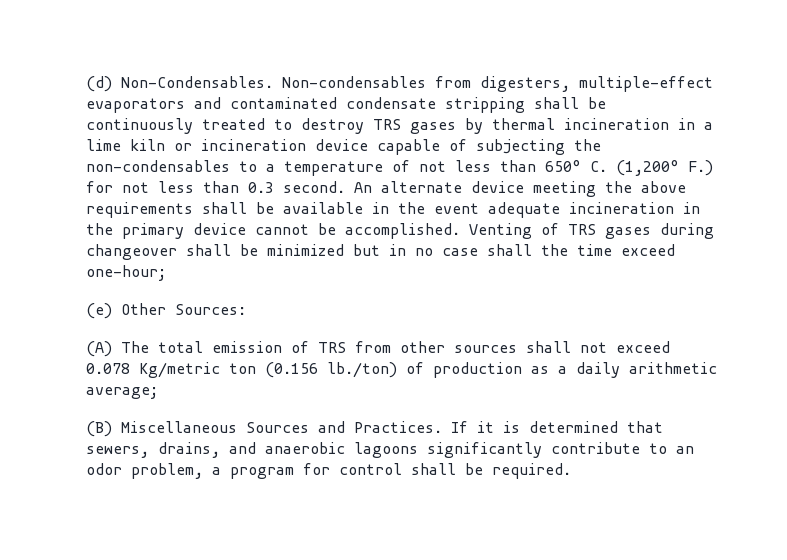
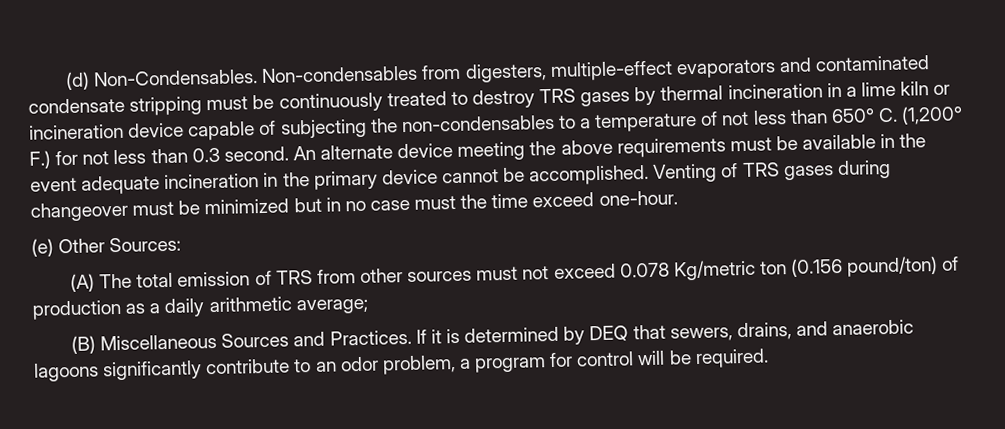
- Non-condensables from digesters, multiple-effect evaporators and contaminated condensate stripping shall be continuously treated to destroy TRS gases by thermal incineration in a lime kiln or incineration device capable of subjecting the non-condensables to a temperature of not less than 650° C. (1,200° F.) for not less than 0.3 second.
+ Non-condensables from digesters, multiple-effect evaporators and contaminated condensate stripping must be continuously treated to destroy TRS gases by thermal incineration in a lime kiln or incineration device capable of subjecting the non-condensables to a temperature of not less than 650° C. (1,200° F.) for not less than 0.3 second.
- An alternate device meeting the above requirements shall be available in the event adequate incineration in the primary device cannot be accomplished.
+ An alternate device meeting the above requirements must be available in the event adequate incineration in the primary device cannot be accomplished.
- Venting of TRS gases during changeover shall be minimized but in no case shall the time exceed one-hour;
+ Venting of TRS gases during changeover must be minimized but in no case must the time exceed one-hour.
- (A) The total emission of TRS from other sources shall not exceed 0.078 Kg/metric ton (0.156 lb./ton) of production as a daily arithmetic average;
+ (A) The total emission of TRS from other sources must not exceed 0.078 Kg/metric ton (0.156 pound/ton) of production as a daily arithmetic average;
- If it is determined that sewers, drains, and anaerobic lagoons significantly contribute to an odor problem, a program for control shall be required.
+ If it is determined by DEQ that sewers, drains, and anaerobic lagoons significantly contribute to an odor problem, a program for control will be required.

